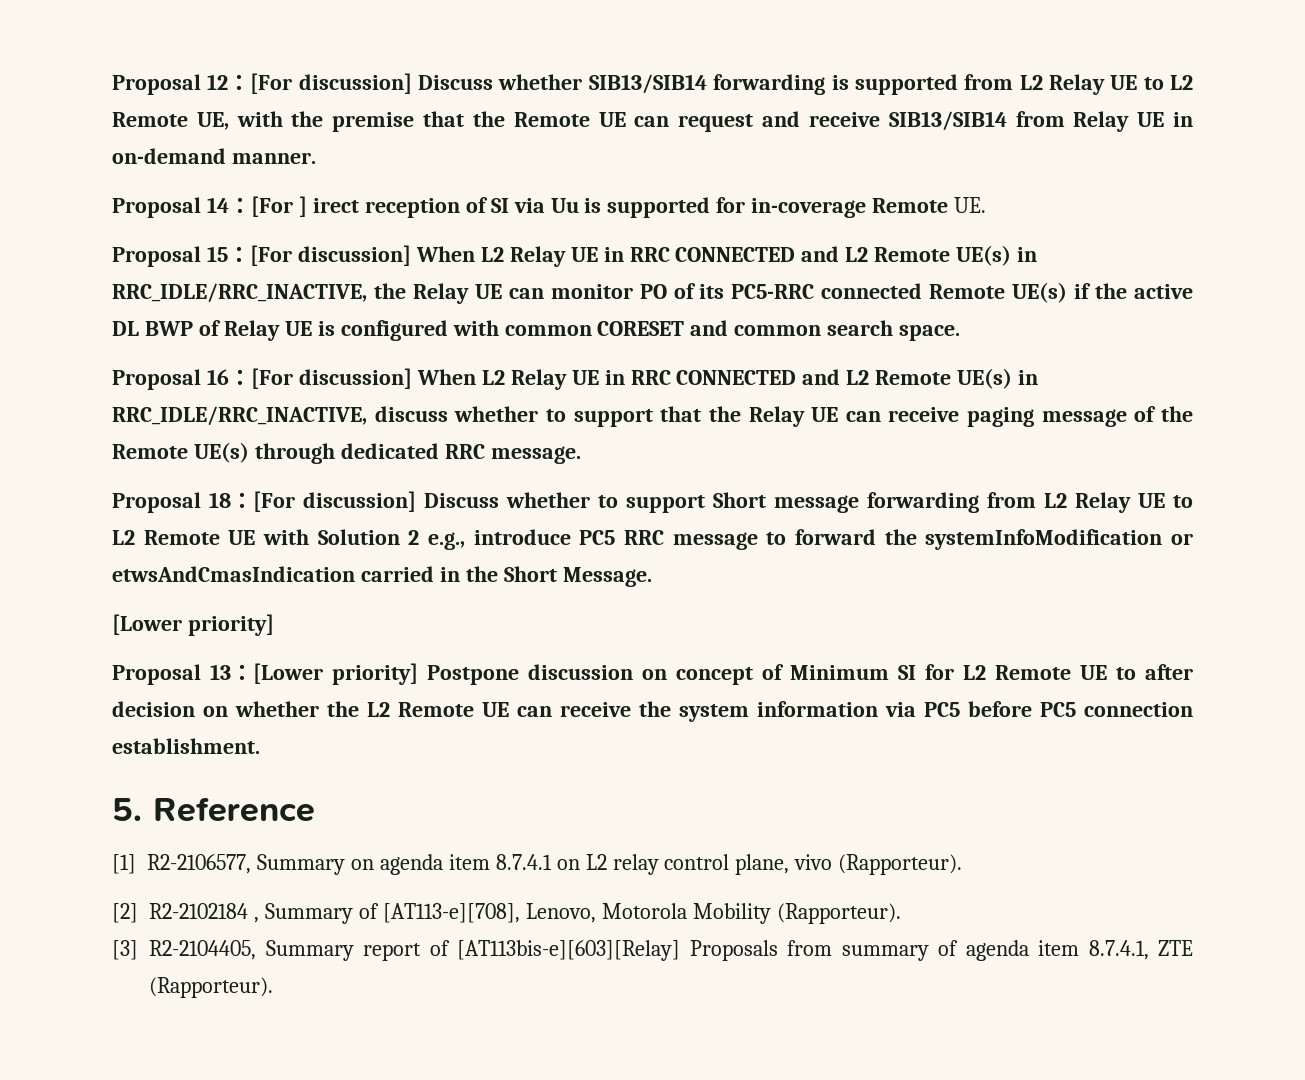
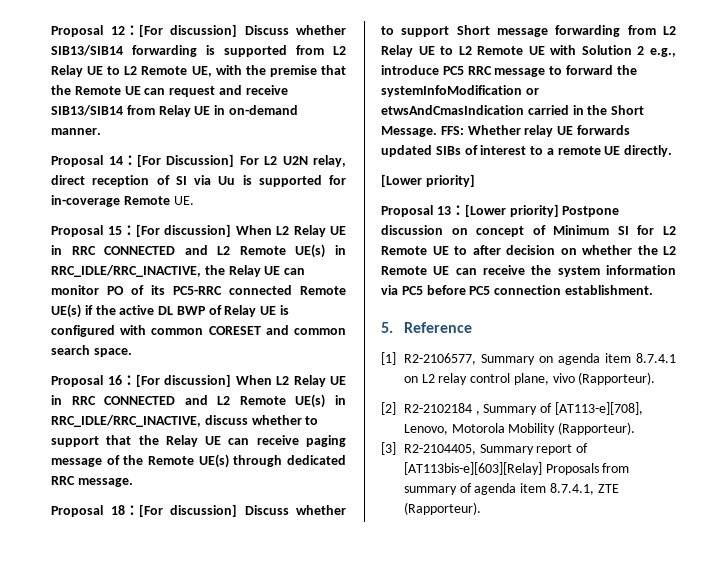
- Proposal 14：[For ] irect reception of SI via Uu is supported for in-coverage Remote UE.
+ Proposal 14：[For Discussion] For L2 U2N relay, direct reception of SI via Uu is supported for in-coverage Remote UE.
+ FFS: Whether relay UE forwards updated SIBs of interest to a remote UE directly.

